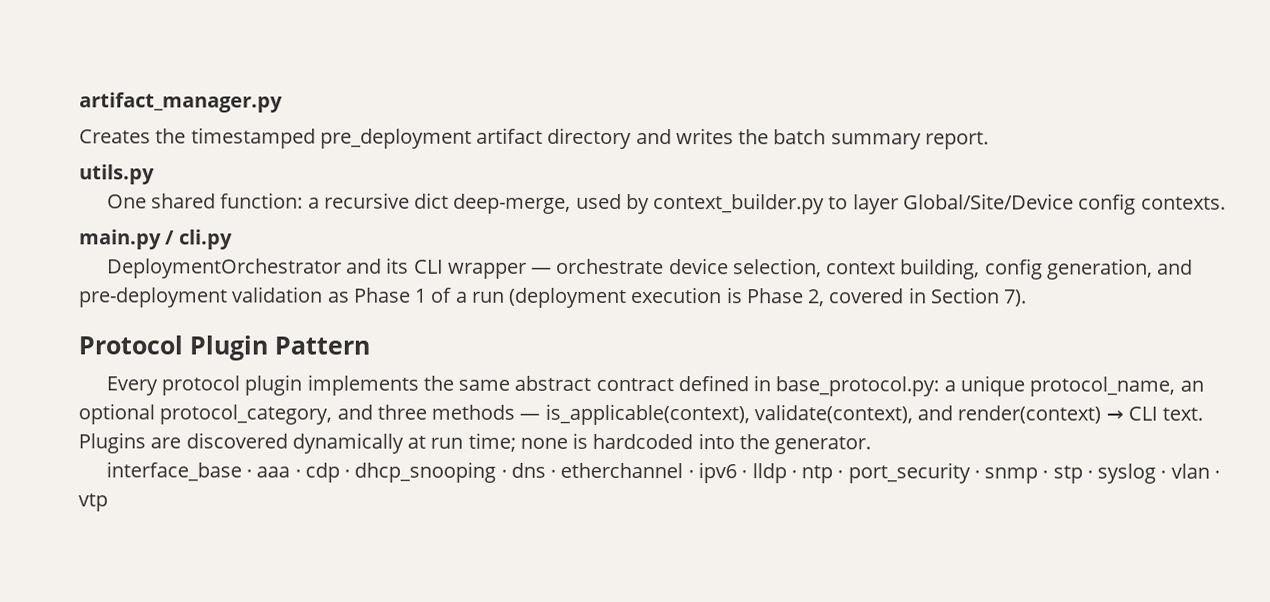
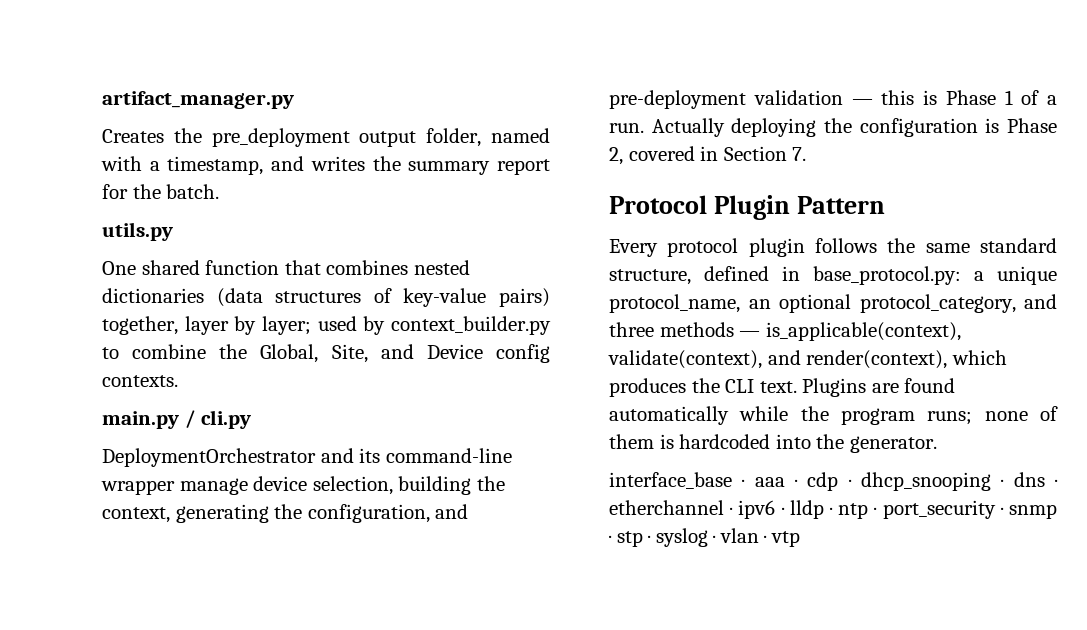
- Creates the timestamped pre_deployment artifact directory and writes the batch summary report.
+ Creates the pre_deployment output folder, named with a timestamp, and writes the summary report for the batch.
  utils.py
- One shared function: a recursive dict deep-merge, used by context_builder.py to layer Global/Site/Device config contexts.
+ One shared function that combines nested dictionaries (data structures of key-value pairs) together, layer by layer; used by context_builder.py to combine the Global, Site, and Device config contexts.
- DeploymentOrchestrator and its CLI wrapper — orchestrate device selection, context building, config generation, and pre-deployment validation as Phase 1 of a run (deployment execution is Phase 2, covered in Section 7).
+ DeploymentOrchestrator and its command-line wrapper manage device selection, building the context, generating the configuration, and pre-deployment validation — this is Phase 1 of a run. Actually deploying the configuration is Phase 2, covered in Section 7.
- Every protocol plugin implements the same abstract contract defined in base_protocol.py: a unique protocol_name, an optional protocol_category, and three methods — is_applicable(context), validate(context), and render(context) → CLI text. Plugins are discovered dynamically at run time; none is hardcoded into the generator.
+ Every protocol plugin follows the same standard structure, defined in base_protocol.py: a unique protocol_name, an optional protocol_category, and three methods — is_applicable(context), validate(context), and render(context), which produces the CLI text. Plugins are found automatically while the program runs; none of them is hardcoded into the generator.

